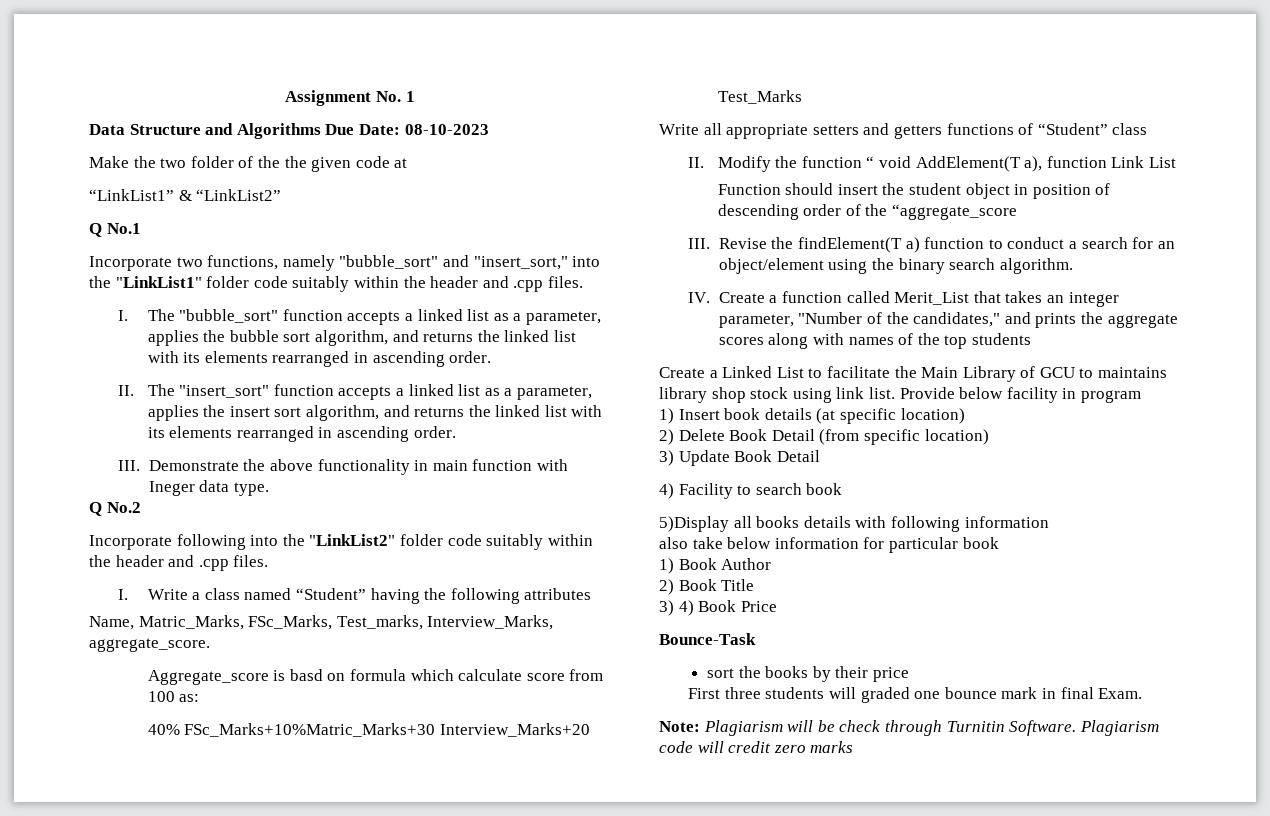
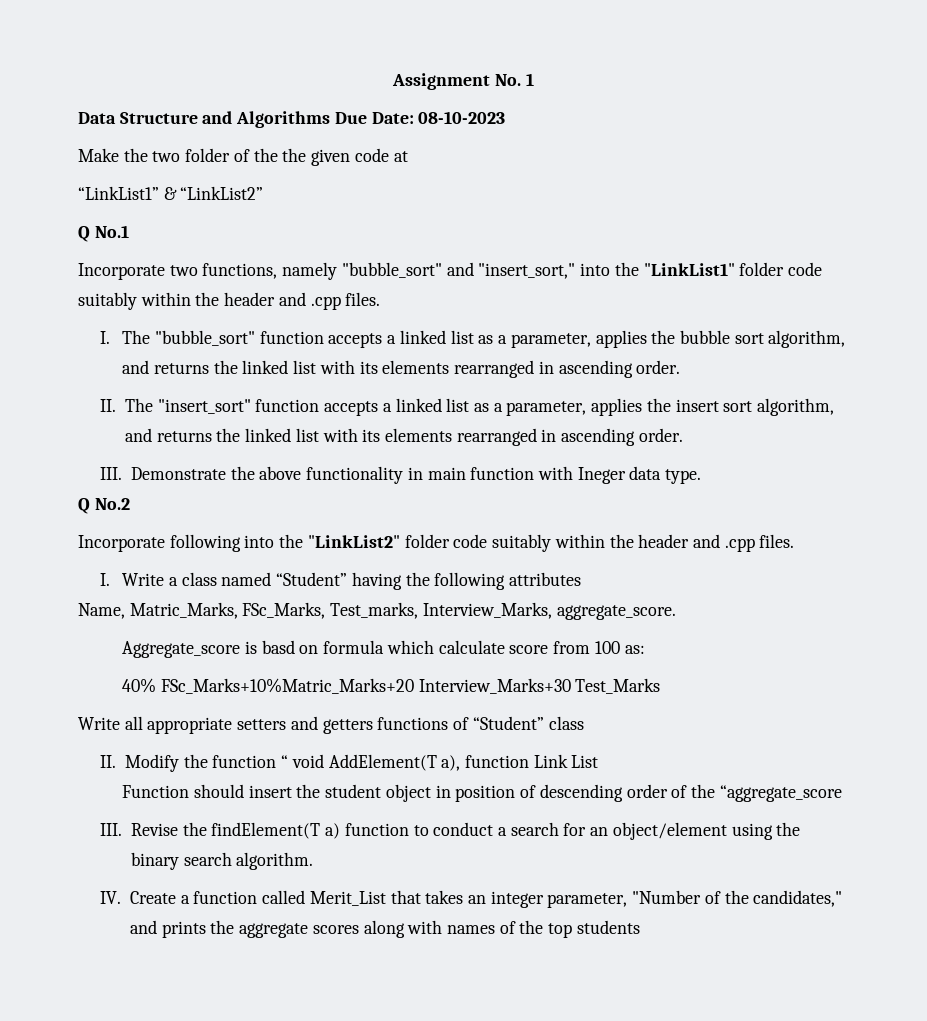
- 40% FSc_Marks+10%Matric_Marks+30 Interview_Marks+20 Test_Marks
+ 40% FSc_Marks+10%Matric_Marks+20 Interview_Marks+30 Test_Marks
- Create a Linked List to facilitate the Main Library of GCU to maintains library shop stock using link list. Provide below facility in program
- 1) Insert book details (at specific location)
- 2) Delete Book Detail (from specific location)
- 3) Update Book Detail
- 4) Facility to search book
- 5)Display all books details with following information
- also take below information for particular book
- 1) Book Author
- 2) Book Title
- 3) 4) Book Price
- Bounce-Task
- sort the books by their price
- First three students will graded one bounce mark in final Exam.
- Note: Plagiarism will be check through Turnitin Software. Plagiarism code will credit zero marks

